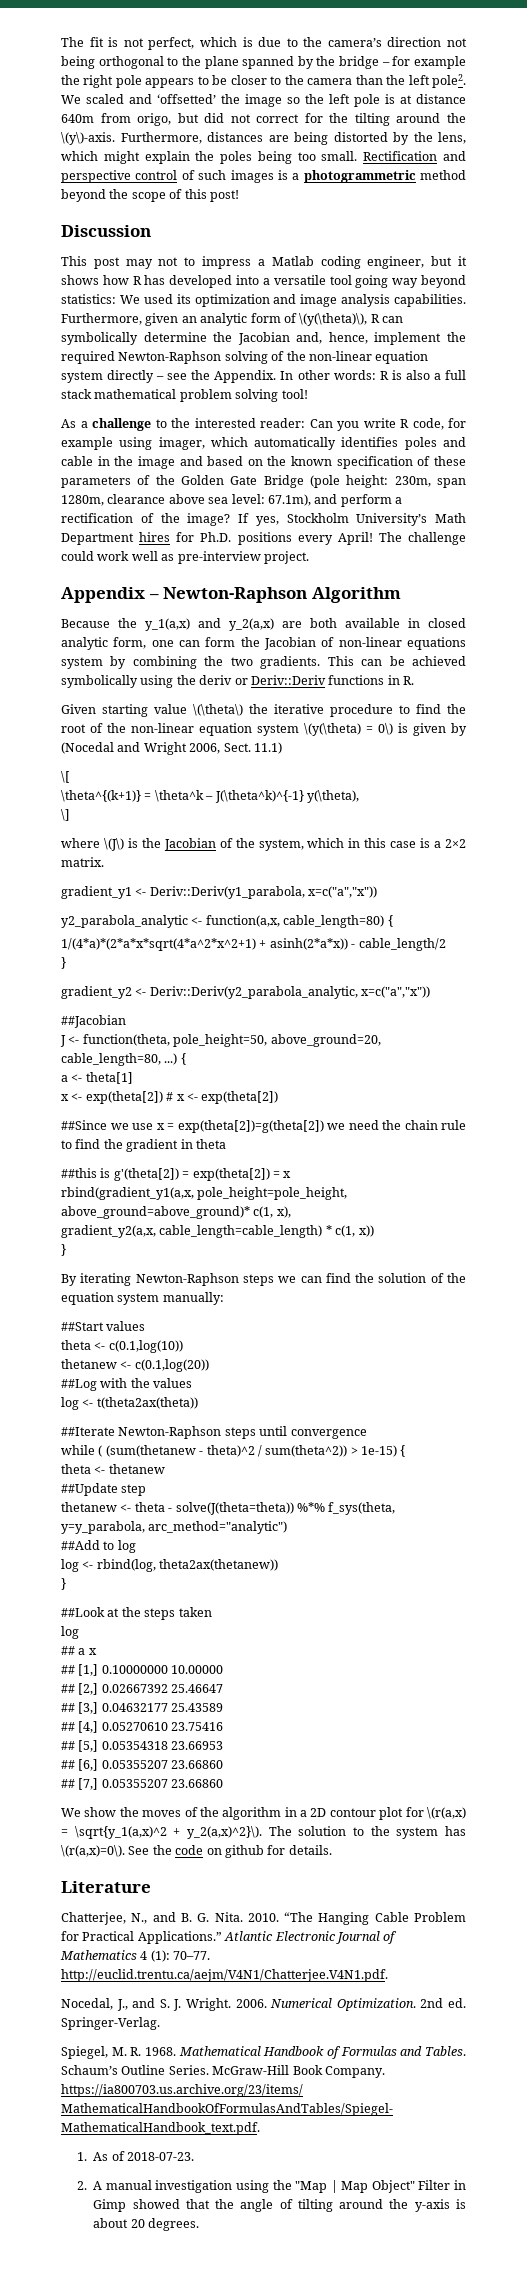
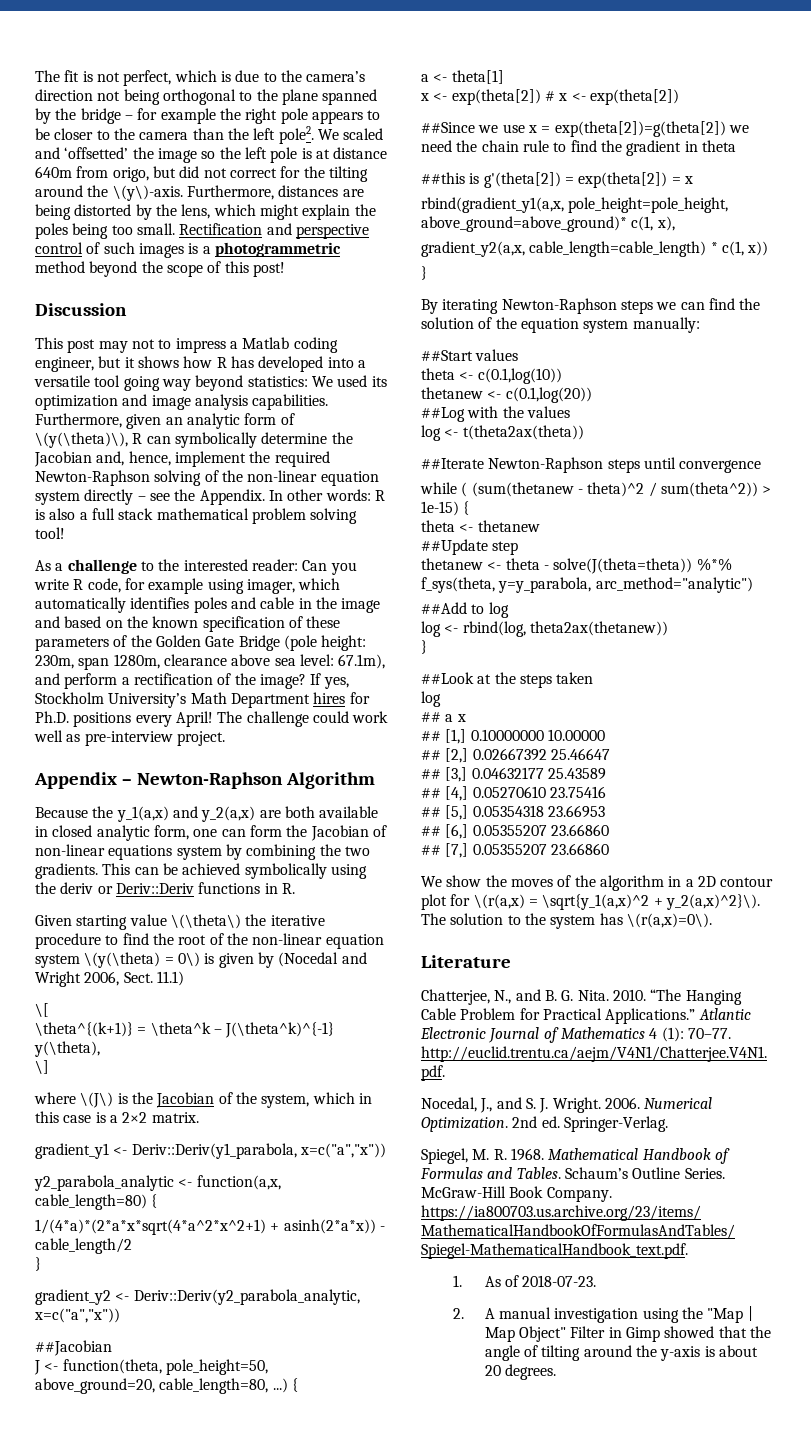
- See the code on github for details.

